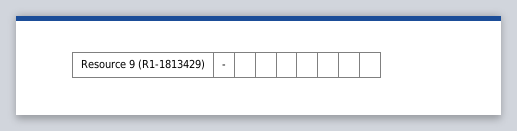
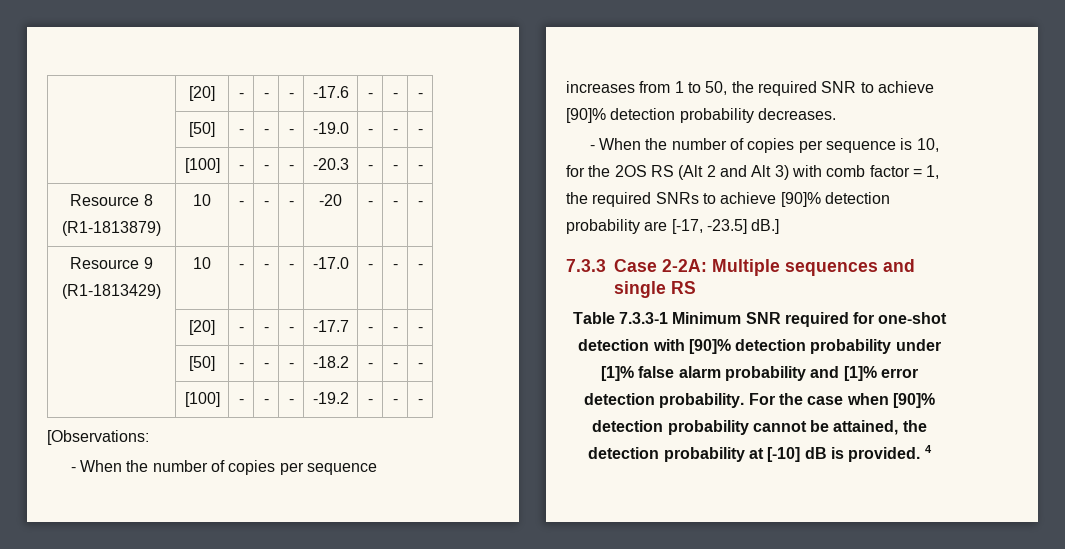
+ | [20] | - | - | - | -17.6 | - | - | -
+ | [50] | - | - | - | -19.0 | - | - | -
+ | [100] | - | - | - | -20.3 | - | - | -
+ Resource 8 (R1-1813879) | 10 | - | - | - | -20 | - | - | -
- Resource 9 (R1-1813429) | - | | | | | | |
+ Resource 9 (R1-1813429) | 10 | - | - | - | -17.0 | - | - | -
+ | [20] | - | - | - | -17.7 | - | - | -
+ | [50] | - | - | - | -18.2 | - | - | -
+ | [100] | - | - | - | -19.2 | - | - | -
+ [Observations:
+ - When the number of copies per sequence increases from 1 to 50, the required SNR to achieve [90]% detection probability decreases.
+ - When the number of copies per sequence is 10, for the 2OS RS (Alt 2 and Alt 3) with comb factor = 1, the required SNRs to achieve [90]% detection probability are [-17, -23.5] dB.]
+ 7.3.3 Case 2-2A: Multiple sequences and single RS
+ Table 7.3.3-1 Minimum SNR required for one-shot detection with [90]% detection probability under [1]% false alarm probability and [1]% error detection probability. For the case when [90]% detection probability cannot be attained, the detection probability at [-10] dB is provided. 4

